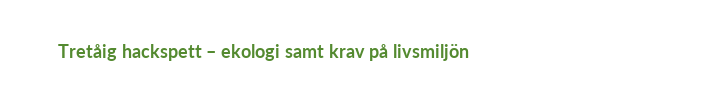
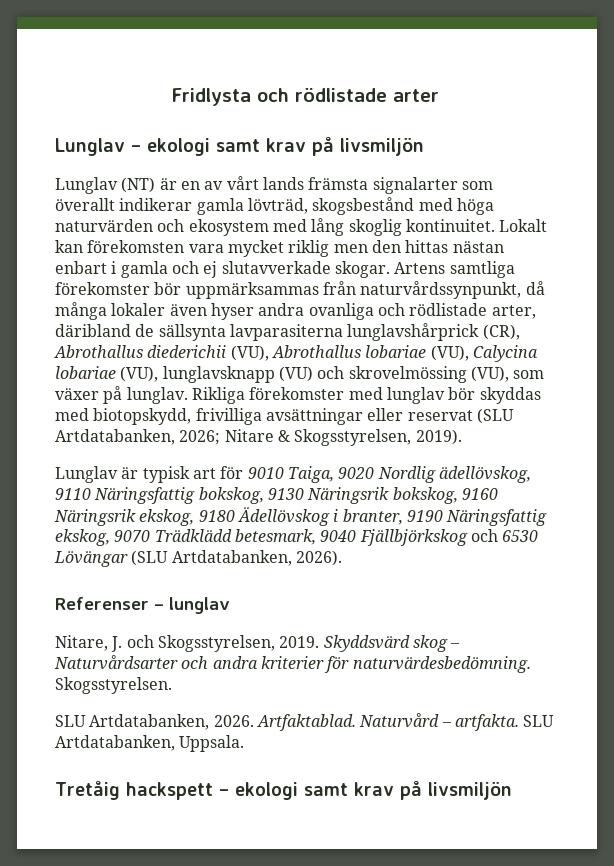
+ Fridlysta och rödlistade arter
+ Lunglav – ekologi samt krav på livsmiljön
+ Lunglav (NT) är en av vårt lands främsta signalarter som överallt indikerar gamla lövträd, skogsbestånd med höga naturvärden och ekosystem med lång skoglig kontinuitet. Lokalt kan förekomsten vara mycket riklig men den hittas nästan enbart i gamla och ej slutavverkade skogar. Artens samtliga förekomster bör uppmärksammas från naturvårdssynpunkt, då många lokaler även hyser andra ovanliga och rödlistade arter, däribland de sällsynta lavparasiterna lunglavshårprick (CR), Abrothallus diederichii (VU), Abrothallus lobariae (VU), Calycina lobariae (VU), lunglavsknapp (VU) och skrovelmössing (VU), som växer på lunglav. Rikliga förekomster med lunglav bör skyddas med biotopskydd, frivilliga avsättningar eller reservat (SLU Artdatabanken, 2026; Nitare & Skogsstyrelsen, 2019).
+ Lunglav är typisk art för 9010 Taiga, 9020 Nordlig ädellövskog, 9110 Näringsfattig bokskog, 9130 Näringsrik bokskog, 9160 Näringsrik ekskog, 9180 Ädellövskog i branter, 9190 Näringsfattig ekskog, 9070 Trädklädd betesmark, 9040 Fjällbjörkskog och 6530 Lövängar (SLU Artdatabanken, 2026).
+ Referenser – lunglav
+ Nitare, J. och Skogsstyrelsen, 2019. Skyddsvärd skog – Naturvårdsarter och andra kriterier för naturvärdesbedömning. Skogsstyrelsen.
+ SLU Artdatabanken, 2026. Artfaktablad. Naturvård – artfakta. SLU Artdatabanken, Uppsala.

